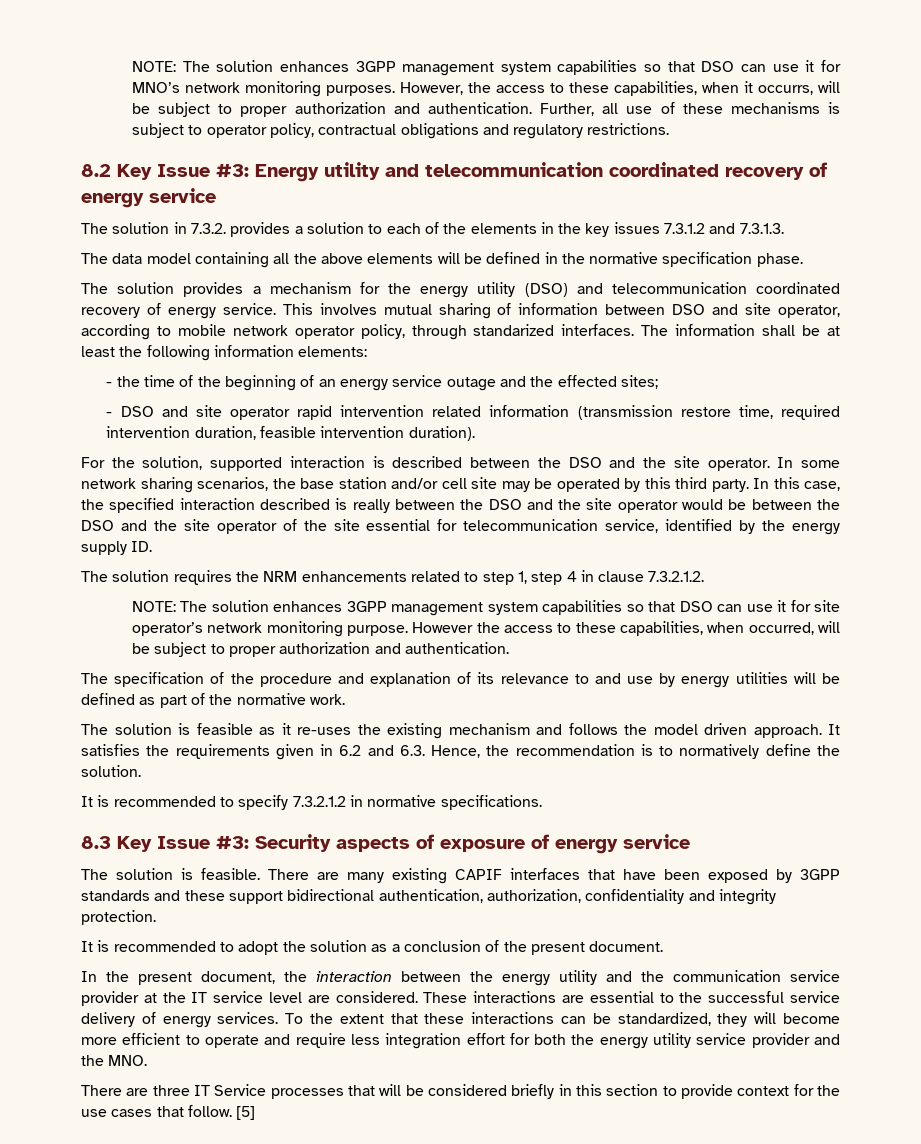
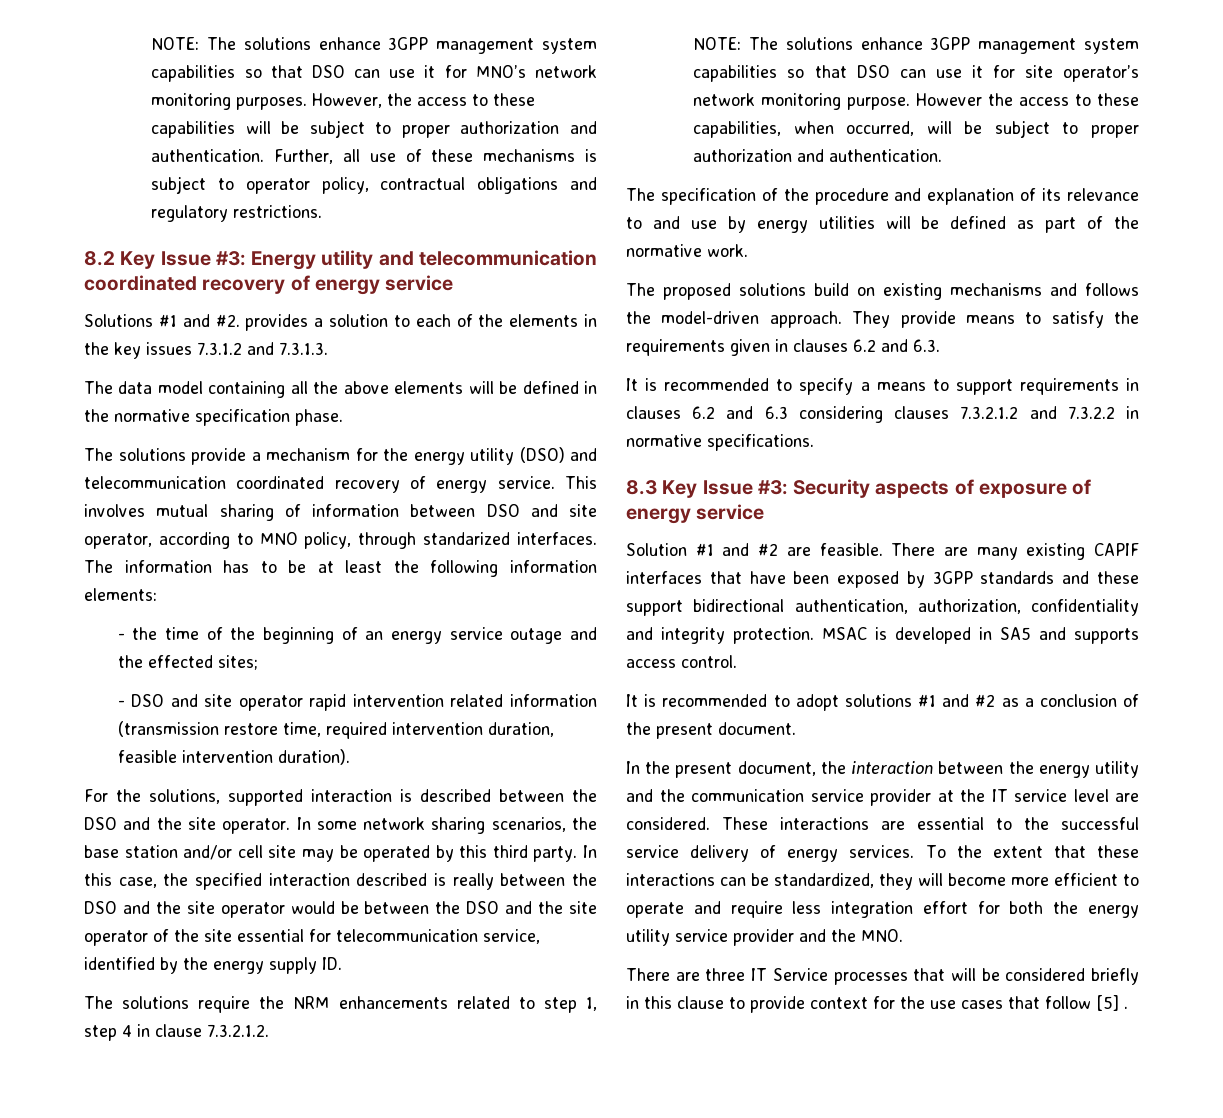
- NOTE: The solution enhances 3GPP management system capabilities so that DSO can use it for MNO’s network monitoring purposes.
+ NOTE: The solutions enhance 3GPP management system capabilities so that DSO can use it for MNO’s network monitoring purposes.
- However, the access to these capabilities, when it occurrs, will be subject to proper authorization and authentication.
+ However, the access to these capabilities will be subject to proper authorization and authentication.
- The solution in 7.3.2. provides a solution to each of the elements in the key issues 7.3.1.2 and 7.3.1.3.
+ Solutions #1 and #2. provides a solution to each of the elements in the key issues 7.3.1.2 and 7.3.1.3.
- The solution provides a mechanism for the energy utility (DSO) and telecommunication coordinated recovery of energy service.
+ The solutions provide a mechanism for the energy utility (DSO) and telecommunication coordinated recovery of energy service.
- This involves mutual sharing of information between DSO and site operator, according to mobile network operator policy, through standarized interfaces.
+ This involves mutual sharing of information between DSO and site operator, according to MNO policy, through standarized interfaces.
- The information shall be at least the following information elements:
+ The information has to be at least the following information elements:
- For the solution, supported interaction is described between the DSO and the site operator.
+ For the solutions, supported interaction is described between the DSO and the site operator.
- The solution requires the NRM enhancements related to step 1, step 4 in clause 7.3.2.1.2.
+ The solutions require the NRM enhancements related to step 1, step 4 in clause 7.3.2.1.2.
- NOTE: The solution enhances 3GPP management system capabilities so that DSO can use it for site operator’s network monitoring purpose.
+ NOTE: The solutions enhance 3GPP management system capabilities so that DSO can use it for site operator’s network monitoring purpose.
- The solution is feasible as it re-uses the existing mechanism and follows the model driven approach. It satisfies the requirements given in 6.2 and 6.3. Hence, the recommendation is to normatively define the solution.
+ The proposed solutions build on existing mechanisms and follows the model-driven approach. They provide means to satisfy the requirements given in clauses 6.2 and 6.3.
- It is recommended to specify 7.3.2.1.2 in normative specifications.
+ It is recommended to specify a means to support requirements in clauses 6.2 and 6.3 considering clauses 7.3.2.1.2 and 7.3.2.2 in normative specifications.
- The solution is feasible.
+ Solution #1 and #2 are feasible.
+ MSAC is developed in SA5 and supports access control.
- It is recommended to adopt the solution as a conclusion of the present document.
+ It is recommended to adopt solutions #1 and #2 as a conclusion of the present document.
- There are three IT Service processes that will be considered briefly in this section to provide context for the use cases that follow. [5]
+ There are three IT Service processes that will be considered briefly in this clause to provide context for the use cases that follow [5] .

